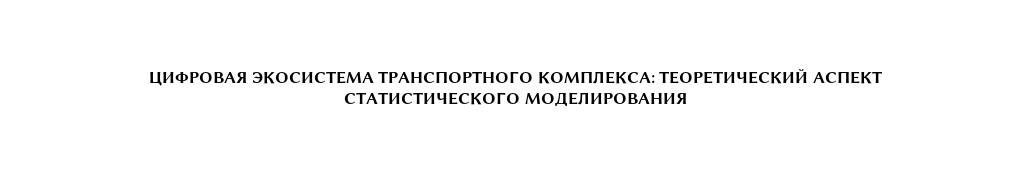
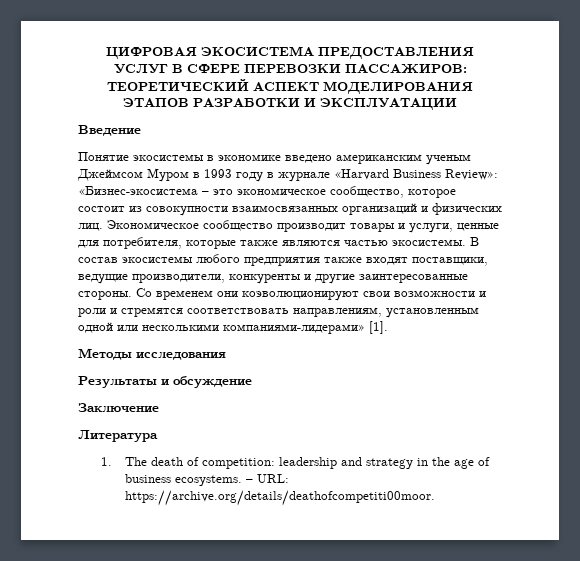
- ЦИФРОВАЯ ЭКОСИСТЕМА ТРАНСПОРТНОГО КОМПЛЕКСА: ТЕОРЕТИЧЕСКИЙ АСПЕКТ СТАТИСТИЧЕСКОГО МОДЕЛИРОВАНИЯ
+ ЦИФРОВАЯ ЭКОСИСТЕМА ПРЕДОСТАВЛЕНИЯ УСЛУГ В СФЕРЕ ПЕРЕВОЗКИ ПАССАЖИРОВ: ТЕОРЕТИЧЕСКИЙ АСПЕКТ МОДЕЛИРОВАНИЯ ЭТАПОВ РАЗРАБОТКИ И ЭКСПЛУАТАЦИИ
+ Введение
+ Понятие экосистемы в экономике введено американским ученым Джеймсом Муром в 1993 году в журнале «Harvard Business Review»: «Бизнес-экосистема – это экономическое сообщество, которое состоит из совокупности взаимосвязанных организаций и физических лиц. Экономическое сообщество производит товары и услуги, ценные для потребителя, которые также являются частью экосистемы. В состав экосистемы любого предприятия также входят поставщики, ведущие производители, конкуренты и другие заинтересованные стороны. Со временем они коэволюционируют свои возможности и роли и стремятся соответствовать направлениям, установленным одной или несколькими компаниями-лидерами» [1].
+ Методы исследования
+ Результаты и обсуждение
+ Заключение
+ Литература
+ 1. The death of competition: leadership and strategy in the age of business ecosystems. – URL: https://archive.org/details/deathofcompetiti00moor.

